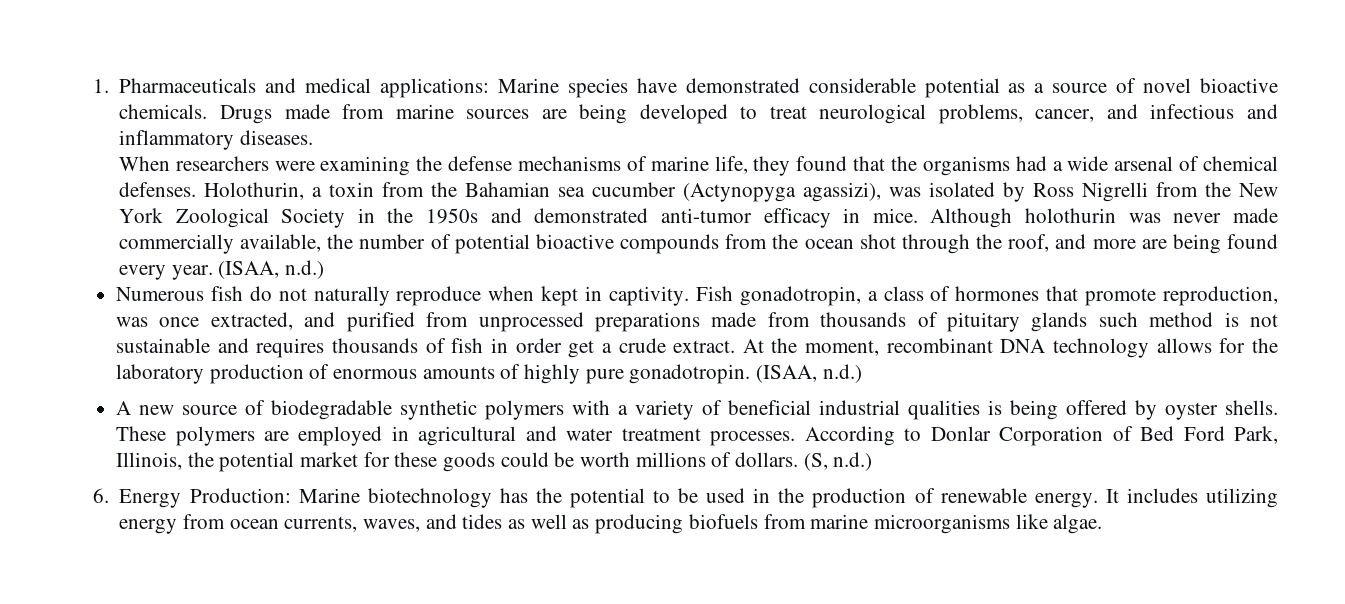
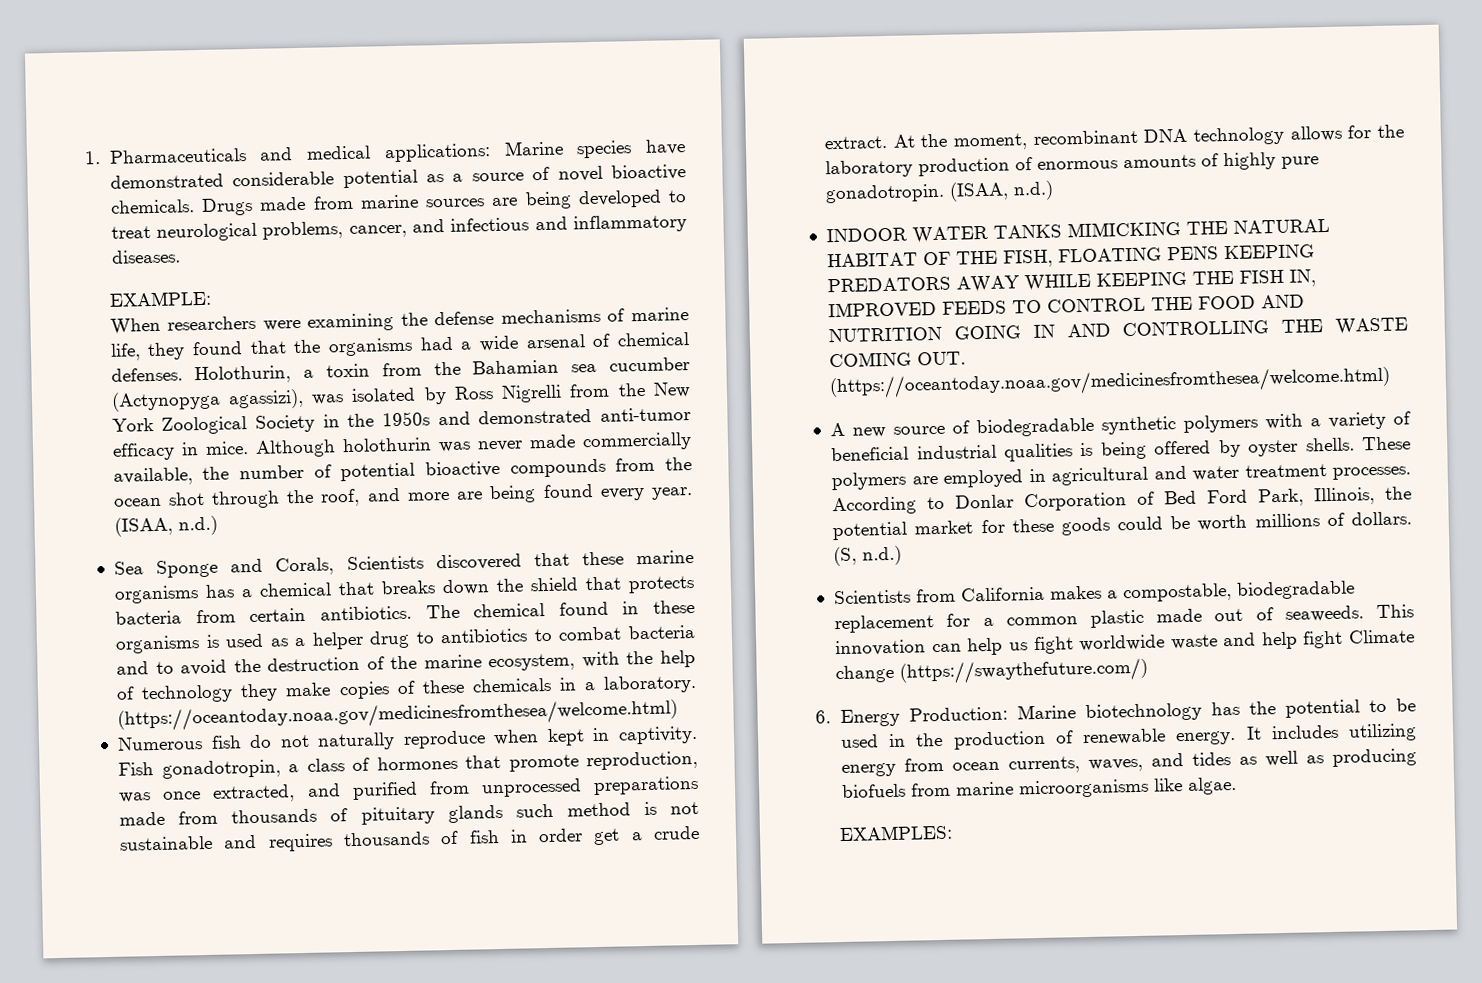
+ EXAMPLE:
+ Sea Sponge and Corals, Scientists discovered that these marine organisms has a chemical that breaks down the shield that protects bacteria from certain antibiotics. The chemical found in these organisms is used as a helper drug to antibiotics to combat bacteria and to avoid the destruction of the marine ecosystem, with the help of technology they make copies of these chemicals in a laboratory. (https://oceantoday.noaa.gov/medicinesfromthesea/welcome.html)
+ INDOOR WATER TANKS MIMICKING THE NATURAL HABITAT OF THE FISH, FLOATING PENS KEEPING PREDATORS AWAY WHILE KEEPING THE FISH IN, IMPROVED FEEDS TO CONTROL THE FOOD AND NUTRITION GOING IN AND CONTROLLING THE WASTE COMING OUT. (https://oceantoday.noaa.gov/medicinesfromthesea/welcome.html)
+ Scientists from California makes a compostable, biodegradable replacement for a common plastic made out of seaweeds. This innovation can help us fight worldwide waste and help fight Climate change (https://swaythefuture.com/)
+ EXAMPLES:

